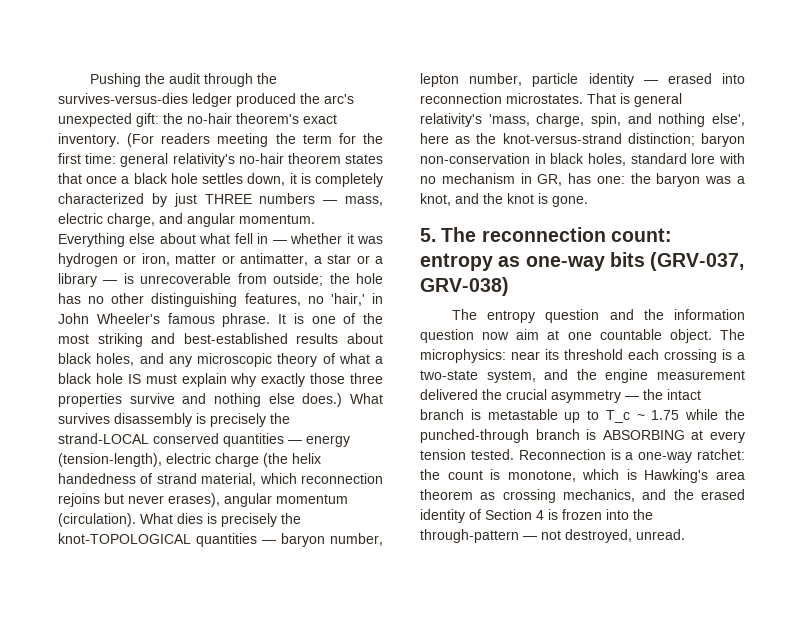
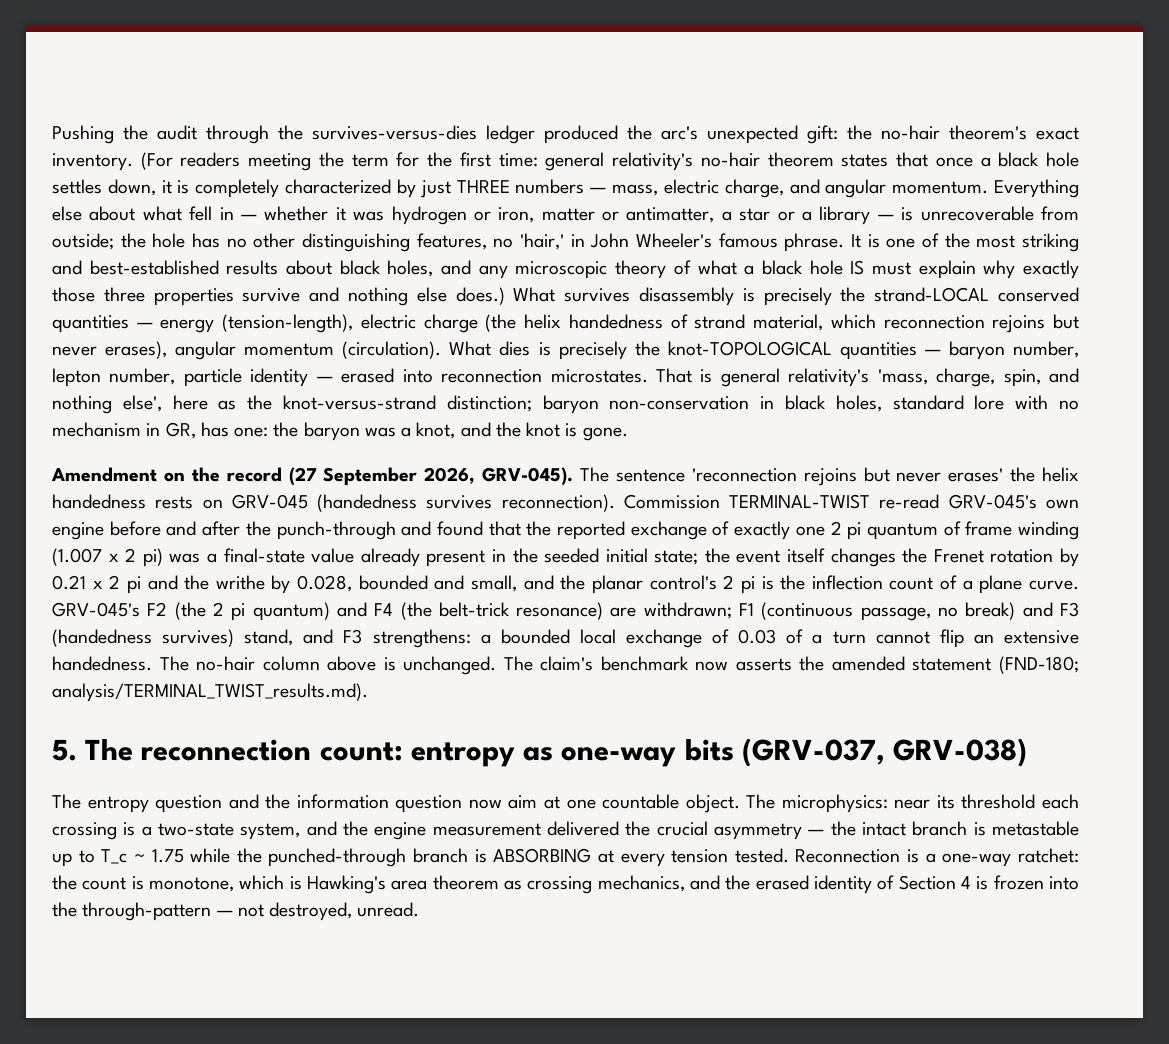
+ Amendment on the record (27 September 2026, GRV-045). The sentence 'reconnection rejoins but never erases' the helix handedness rests on GRV-045 (handedness survives reconnection). Commission TERMINAL-TWIST re-read GRV-045's own engine before and after the punch-through and found that the reported exchange of exactly one 2 pi quantum of frame winding (1.007 x 2 pi) was a final-state value already present in the seeded initial state; the event itself changes the Frenet rotation by 0.21 x 2 pi and the writhe by 0.028, bounded and small, and the planar control's 2 pi is the inflection count of a plane curve. GRV-045's F2 (the 2 pi quantum) and F4 (the belt-trick resonance) are withdrawn; F1 (continuous passage, no break) and F3 (handedness survives) stand, and F3 strengthens: a bounded local exchange of 0.03 of a turn cannot flip an extensive handedness. The no-hair column above is unchanged. The claim's benchmark now asserts the amended statement (FND-180; analysis/TERMINAL_TWIST_results.md).

